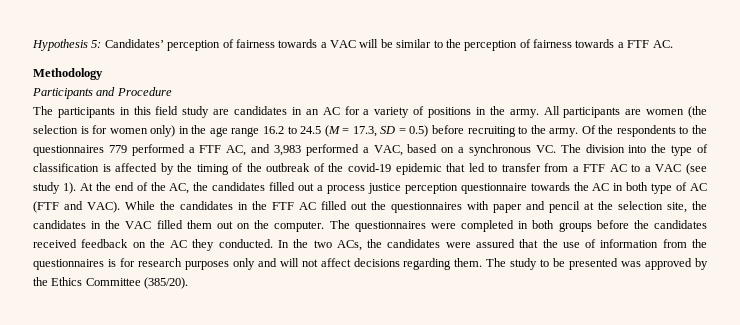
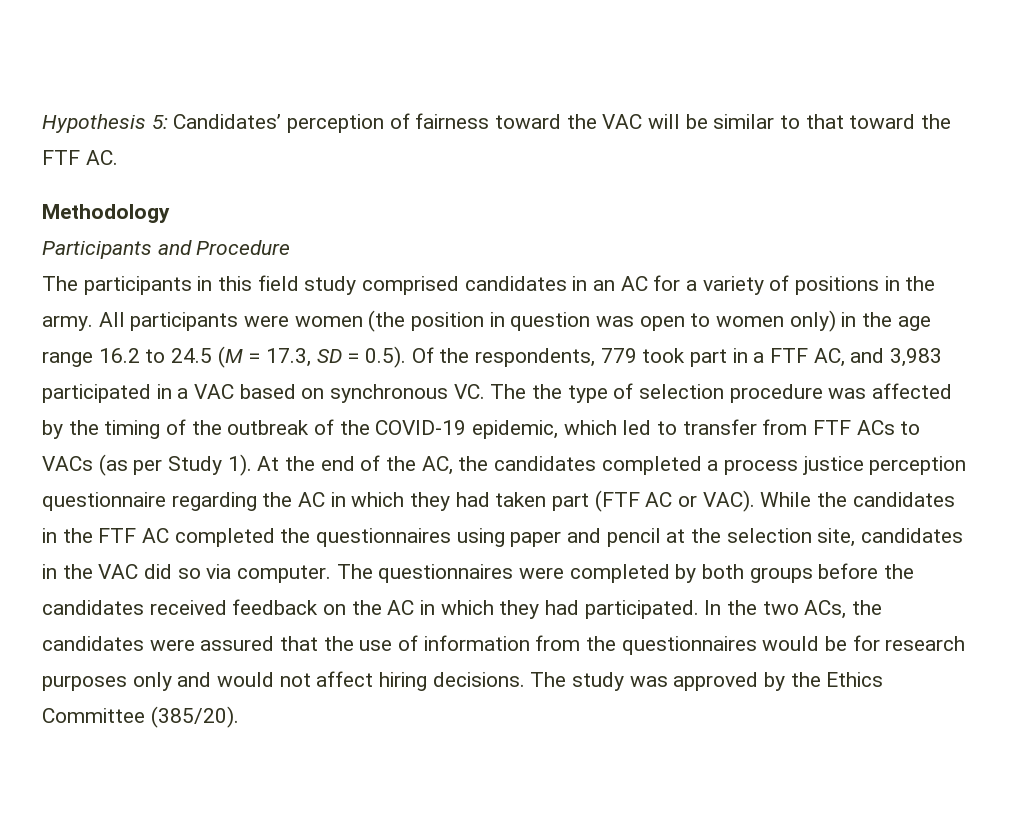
- Hypothesis 5: Candidates’ perception of fairness towards a VAC will be similar to the perception of fairness towards a FTF AC.
+ Hypothesis 5: Candidates’ perception of fairness toward the VAC will be similar to that toward the FTF AC.
- The participants in this field study are candidates in an AC for a variety of positions in the army.
+ The participants in this field study comprised candidates in an AC for a variety of positions in the army.
- All participants are women (the selection is for women only) in the age range 16.2 to 24.5 (M = 17.3, SD = 0.5) before recruiting to the army. Of the respondents to the questionnaires 779 performed a FTF AC, and 3,983 performed a VAC, based on a synchronous VC. The division into the type of classification is affected by the timing of the outbreak of the covid-19 epidemic that led to transfer from a FTF AC to a VAC (see study 1).
+ All participants were women (the position in question was open to women only) in the age range 16.2 to 24.5 (M = 17.3, SD = 0.5). Of the respondents, 779 took part in a FTF AC, and 3,983 participated in a VAC based on synchronous VC. The the type of selection procedure was affected by the timing of the outbreak of the COVID-19 epidemic, which led to transfer from FTF ACs to VACs (as per Study 1).
- At the end of the AC, the candidates filled out a process justice perception questionnaire towards the AC in both type of AC (FTF and VAC).
+ At the end of the AC, the candidates completed a process justice perception questionnaire regarding the AC in which they had taken part (FTF AC or VAC).
- While the candidates in the FTF AC filled out the questionnaires with paper and pencil at the selection site, the candidates in the VAC filled them out on the computer.
+ While the candidates in the FTF AC completed the questionnaires using paper and pencil at the selection site, candidates in the VAC did so via computer.
- The questionnaires were completed in both groups before the candidates received feedback on the AC they conducted.
+ The questionnaires were completed by both groups before the candidates received feedback on the AC in which they had participated.
- In the two ACs, the candidates were assured that the use of information from the questionnaires is for research purposes only and will not affect decisions regarding them. The study to be presented was approved by the Ethics Committee (385/20).
+ In the two ACs, the candidates were assured that the use of information from the questionnaires would be for research purposes only and would not affect hiring decisions. The study was approved by the Ethics Committee (385/20).

